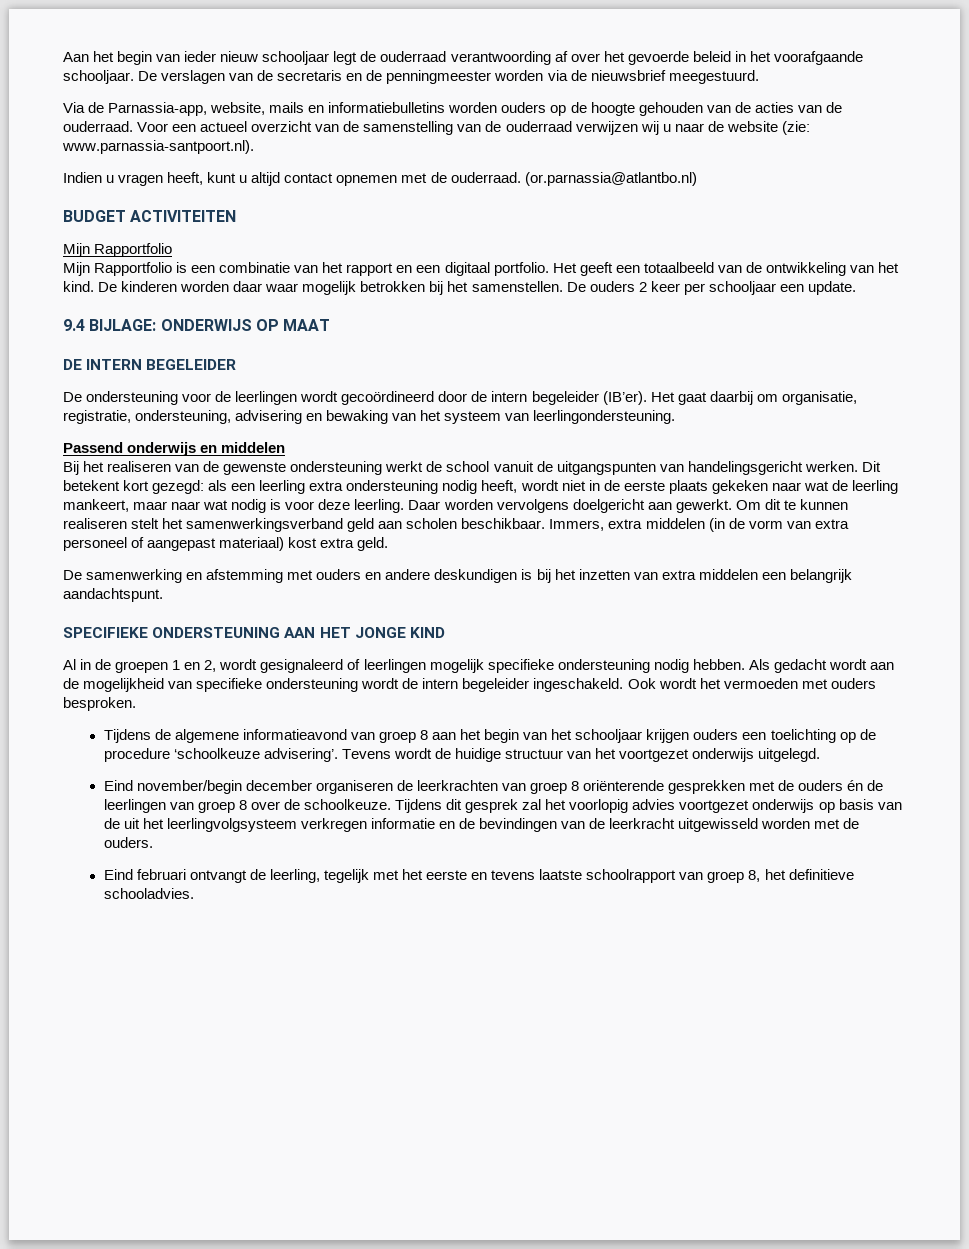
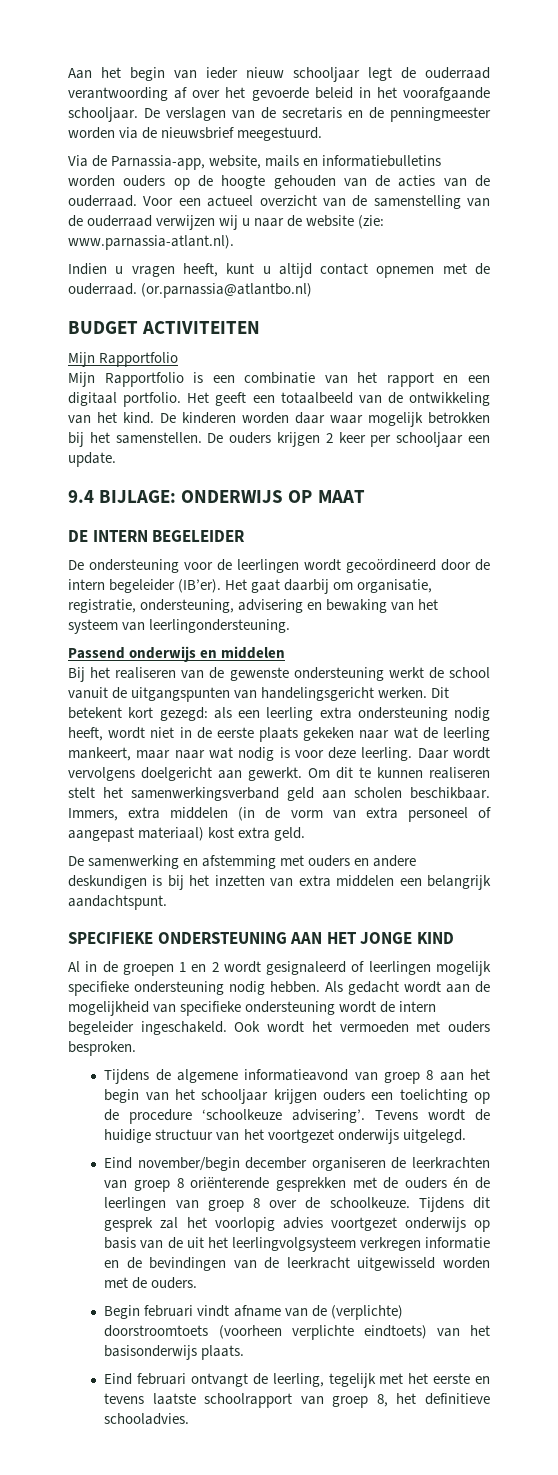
- Voor een actueel overzicht van de samenstelling van de ouderraad verwijzen wij u naar de website (zie: www.parnassia-santpoort.nl).
+ Voor een actueel overzicht van de samenstelling van de ouderraad verwijzen wij u naar de website (zie: www.parnassia-atlant.nl).
- De ouders 2 keer per schooljaar een update.
+ De ouders krijgen 2 keer per schooljaar een update.
- Daar worden vervolgens doelgericht aan gewerkt.
+ Daar wordt vervolgens doelgericht aan gewerkt.
- Al in de groepen 1 en 2, wordt gesignaleerd of leerlingen mogelijk specifieke ondersteuning nodig hebben.
+ Al in de groepen 1 en 2 wordt gesignaleerd of leerlingen mogelijk specifieke ondersteuning nodig hebben.
+ Begin februari vindt afname van de (verplichte) doorstroomtoets (voorheen verplichte eindtoets) van het basisonderwijs plaats.

